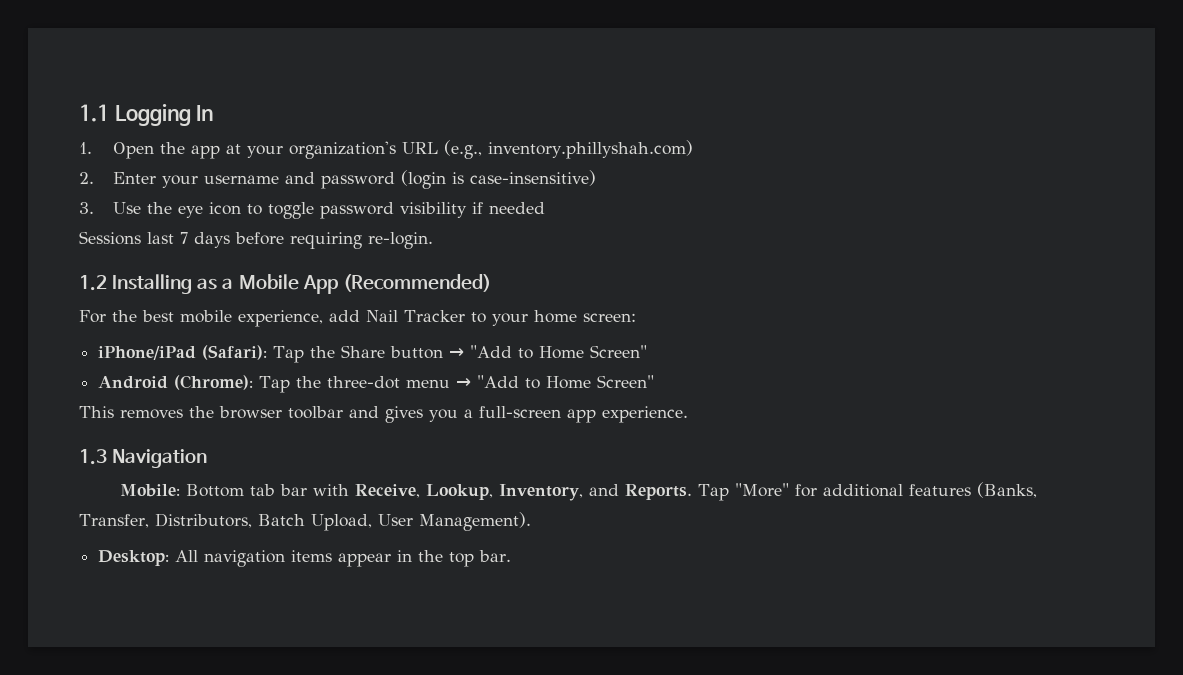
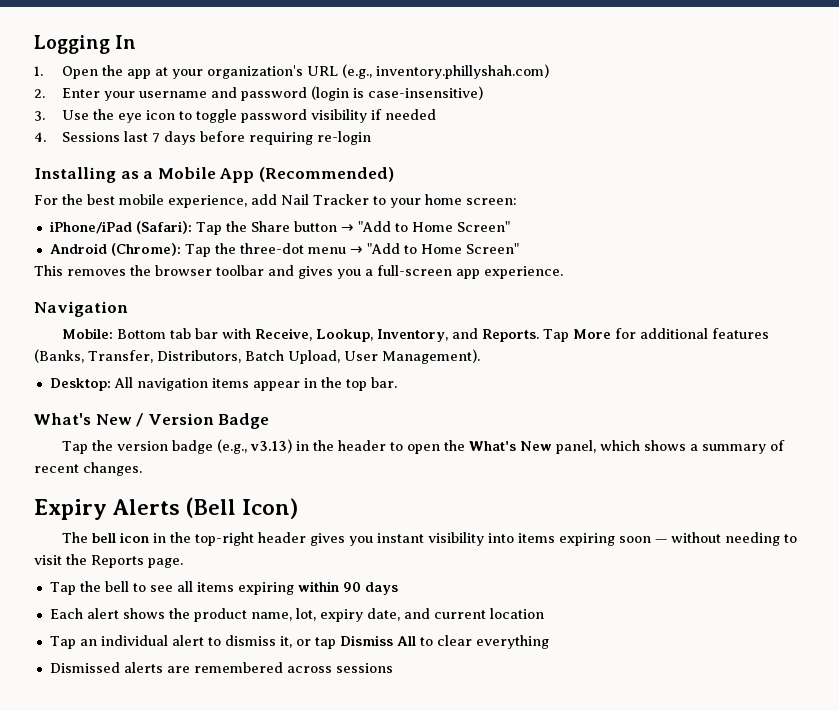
- 1.1 Logging In
+ Logging In
- Sessions last 7 days before requiring re-login.
- 1.2 Installing as a Mobile App (Recommended)
+ 4. Sessions last 7 days before requiring re-login
+ Installing as a Mobile App (Recommended)
- 1.3 Navigation
+ Navigation
- Tap "More" for additional features (Banks, Transfer, Distributors, Batch Upload, User Management).
+ Tap More for additional features (Banks, Transfer, Distributors, Batch Upload, User Management).
+ What's New / Version Badge
+ Tap the version badge (e.g., v3.13) in the header to open the What's New panel, which shows a summary of recent changes.
+ Expiry Alerts (Bell Icon)
+ The bell icon in the top-right header gives you instant visibility into items expiring soon — without needing to visit the Reports page.
+ Tap the bell to see all items expiring within 90 days
+ Each alert shows the product name, lot, expiry date, and current location
+ Tap an individual alert to dismiss it, or tap Dismiss All to clear everything
+ Dismissed alerts are remembered across sessions

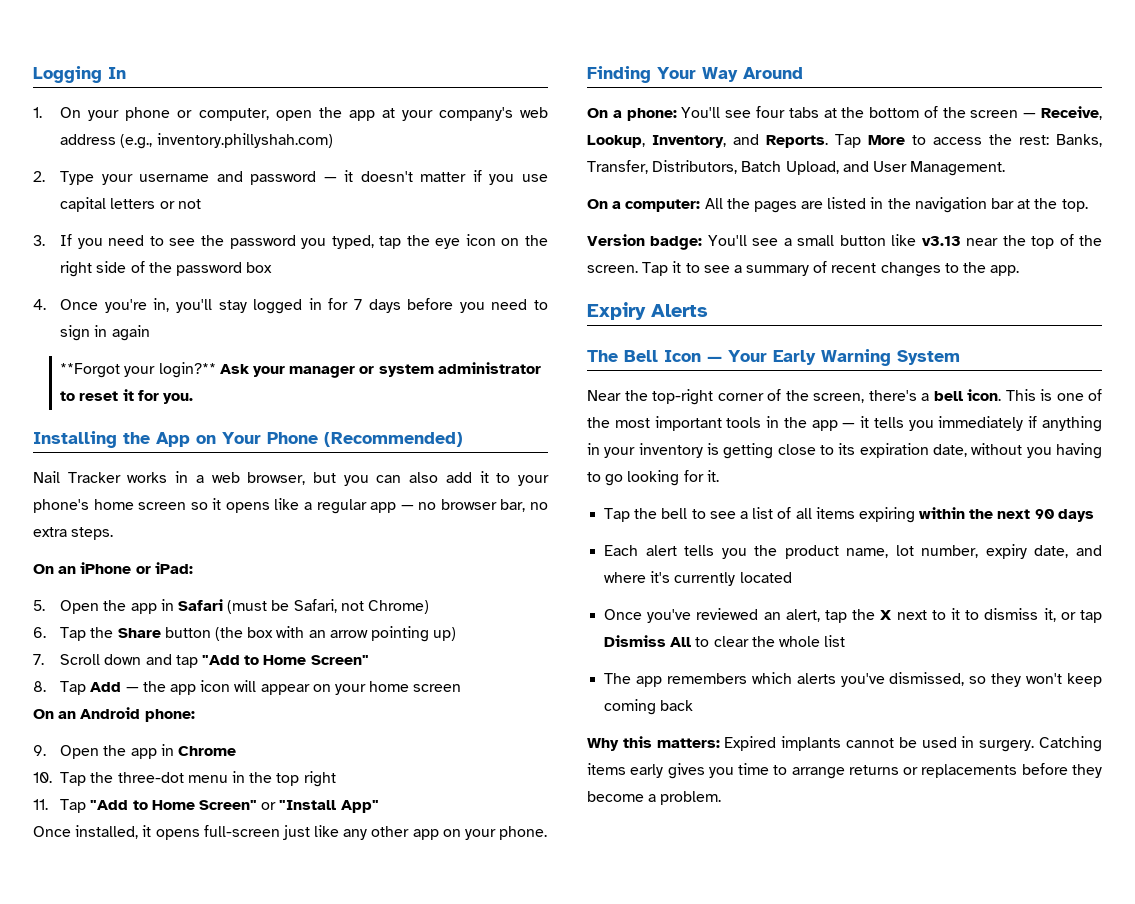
- 1. Open the app at your organization's URL (e.g., inventory.phillyshah.com)
- 2. Enter your username and password (login is case-insensitive)
- 3. Use the eye icon to toggle password visibility if needed
- 4. Sessions last 7 days before requiring re-login
- Installing as a Mobile App (Recommended)
- For the best mobile experience, add Nail Tracker to your home screen:
- iPhone/iPad (Safari): Tap the Share button → "Add to Home Screen"
- Android (Chrome): Tap the three-dot menu → "Add to Home Screen"
- This removes the browser toolbar and gives you a full-screen app experience.
- Navigation
- Mobile: Bottom tab bar with Receive, Lookup, Inventory, and Reports.
+ 1. On your phone or computer, open the app at your company's web address (e.g., inventory.phillyshah.com)
+ 2. Type your username and password — it doesn't matter if you use capital letters or not
+ 3. If you need to see the password you typed, tap the eye icon on the right side of the password box
+ 4. Once you're in, you'll stay logged in for 7 days before you need to sign in again
+ **Forgot your login?** Ask your manager or system administrator to reset it for you.
+ Installing the App on Your Phone (Recommended)
+ Nail Tracker works in a web browser, but you can also add it to your phone's home screen so it opens like a regular app — no browser bar, no extra steps.
+ On an iPhone or iPad:
+ 5. Open the app in Safari (must be Safari, not Chrome)
+ 6. Tap the Share button (the box with an arrow pointing up)
+ 7. Scroll down and tap "Add to Home Screen"
+ 8. Tap Add — the app icon will appear on your home screen
+ On an Android phone:
+ 9. Open the app in Chrome
+ 10. Tap the three-dot menu in the top right
+ 11. Tap "Add to Home Screen" or "Install App"
+ Once installed, it opens full-screen just like any other app on your phone.
+ Finding Your Way Around
+ On a phone: You'll see four tabs at the bottom of the screen — Receive, Lookup, Inventory, and Reports.
- Tap More for additional features (Banks, Transfer, Distributors, Batch Upload, User Management).
- Desktop: All navigation items appear in the top bar.
- What's New / Version Badge
- Tap the version badge (e.g., v3.13) in the header to open the What's New panel, which shows a summary of recent changes.
+ Tap More to access the rest: Banks, Transfer, Distributors, Batch Upload, and User Management.
+ On a computer: All the pages are listed in the navigation bar at the top.
+ Version badge: You'll see a small button like v3.13 near the top of the screen. Tap it to see a summary of recent changes to the app.
- Expiry Alerts (Bell Icon)
- The bell icon in the top-right header gives you instant visibility into items expiring soon — without needing to visit the Reports page.
+ Expiry Alerts
+ The Bell Icon — Your Early Warning System
+ Near the top-right corner of the screen, there's a bell icon. This is one of the most important tools in the app — it tells you immediately if anything in your inventory is getting close to its expiration date, without you having to go looking for it.
- Tap the bell to see all items expiring within 90 days
+ Tap the bell to see a list of all items expiring within the next 90 days
- Each alert shows the product name, lot, expiry date, and current location
- Tap an individual alert to dismiss it, or tap Dismiss All to clear everything
- Dismissed alerts are remembered across sessions
+ Each alert tells you the product name, lot number, expiry date, and where it's currently located
+ Once you've reviewed an alert, tap the X next to it to dismiss it, or tap Dismiss All to clear the whole list
+ The app remembers which alerts you've dismissed, so they won't keep coming back
+ Why this matters: Expired implants cannot be used in surgery. Catching items early gives you time to arrange returns or replacements before they become a problem.

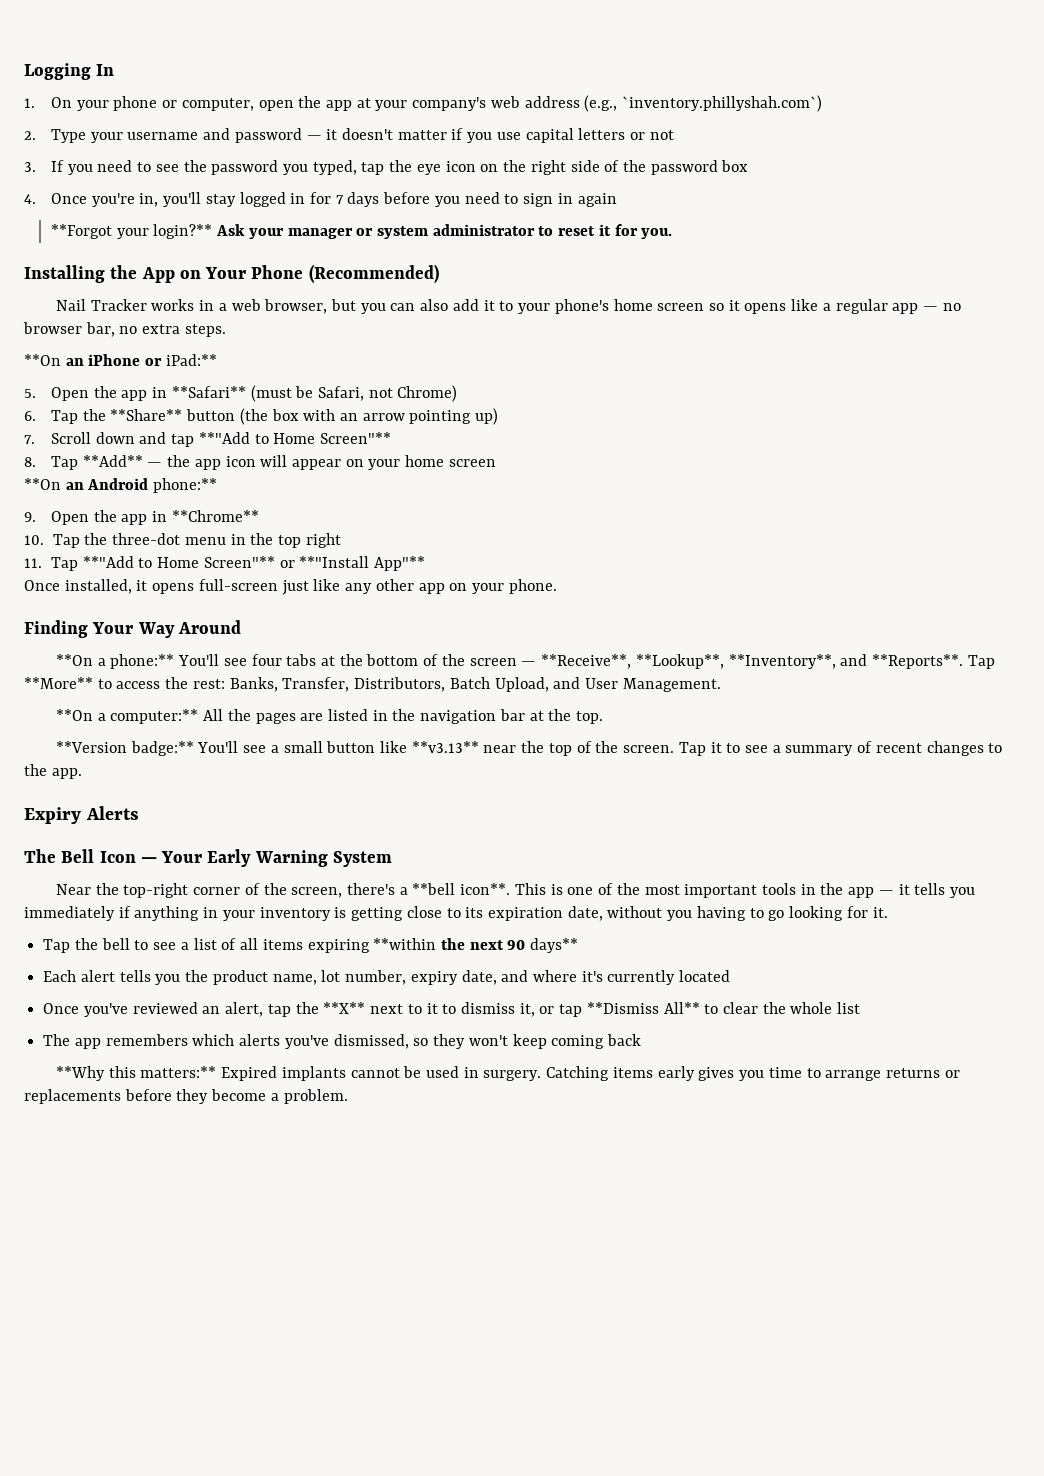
- 1. On your phone or computer, open the app at your company's web address (e.g., inventory.phillyshah.com)
+ 1. On your phone or computer, open the app at your company's web address (e.g., `inventory.phillyshah.com`)
- On an iPhone or iPad:
+ **On an iPhone or iPad:**
- 5. Open the app in Safari (must be Safari, not Chrome)
+ 5. Open the app in **Safari** (must be Safari, not Chrome)
- 6. Tap the Share button (the box with an arrow pointing up)
+ 6. Tap the **Share** button (the box with an arrow pointing up)
- 7. Scroll down and tap "Add to Home Screen"
+ 7. Scroll down and tap **"Add to Home Screen"**
- 8. Tap Add — the app icon will appear on your home screen
+ 8. Tap **Add** — the app icon will appear on your home screen
- On an Android phone:
+ **On an Android phone:**
- 9. Open the app in Chrome
+ 9. Open the app in **Chrome**
- 11. Tap "Add to Home Screen" or "Install App"
+ 11. Tap **"Add to Home Screen"** or **"Install App"**
- On a phone: You'll see four tabs at the bottom of the screen — Receive, Lookup, Inventory, and Reports. Tap More to access the rest: Banks, Transfer, Distributors, Batch Upload, and User Management.
+ **On a phone:** You'll see four tabs at the bottom of the screen — **Receive**, **Lookup**, **Inventory**, and **Reports**. Tap **More** to access the rest: Banks, Transfer, Distributors, Batch Upload, and User Management.
- On a computer: All the pages are listed in the navigation bar at the top.
+ **On a computer:** All the pages are listed in the navigation bar at the top.
- Version badge: You'll see a small button like v3.13 near the top of the screen.
+ **Version badge:** You'll see a small button like **v3.13** near the top of the screen.
- Near the top-right corner of the screen, there's a bell icon.
+ Near the top-right corner of the screen, there's a **bell icon**.
- Tap the bell to see a list of all items expiring within the next 90 days
+ Tap the bell to see a list of all items expiring **within the next 90 days**
- Once you've reviewed an alert, tap the X next to it to dismiss it, or tap Dismiss All to clear the whole list
+ Once you've reviewed an alert, tap the **X** next to it to dismiss it, or tap **Dismiss All** to clear the whole list
- Why this matters: Expired implants cannot be used in surgery.
+ **Why this matters:** Expired implants cannot be used in surgery.

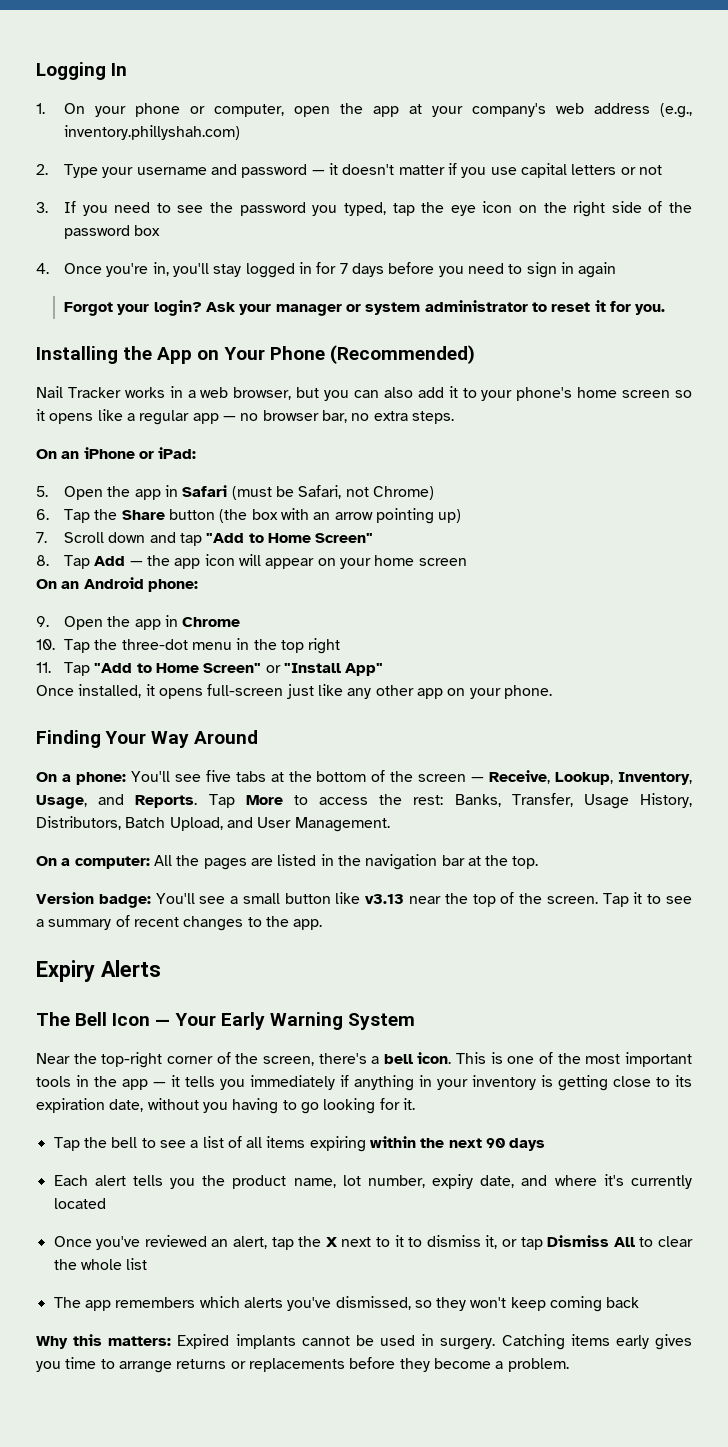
- 1. On your phone or computer, open the app at your company's web address (e.g., `inventory.phillyshah.com`)
+ 1. On your phone or computer, open the app at your company's web address (e.g., inventory.phillyshah.com)
- **Forgot your login?** Ask your manager or system administrator to reset it for you.
+ Forgot your login? Ask your manager or system administrator to reset it for you.
- **On an iPhone or iPad:**
+ On an iPhone or iPad:
- 5. Open the app in **Safari** (must be Safari, not Chrome)
+ 5. Open the app in Safari (must be Safari, not Chrome)
- 6. Tap the **Share** button (the box with an arrow pointing up)
+ 6. Tap the Share button (the box with an arrow pointing up)
- 7. Scroll down and tap **"Add to Home Screen"**
+ 7. Scroll down and tap "Add to Home Screen"
- 8. Tap **Add** — the app icon will appear on your home screen
+ 8. Tap Add — the app icon will appear on your home screen
- **On an Android phone:**
+ On an Android phone:
- 9. Open the app in **Chrome**
+ 9. Open the app in Chrome
- 11. Tap **"Add to Home Screen"** or **"Install App"**
+ 11. Tap "Add to Home Screen" or "Install App"
- **On a phone:** You'll see four tabs at the bottom of the screen — **Receive**, **Lookup**, **Inventory**, and **Reports**. Tap **More** to access the rest: Banks, Transfer, Distributors, Batch Upload, and User Management.
+ On a phone: You'll see five tabs at the bottom of the screen — Receive, Lookup, Inventory, Usage, and Reports. Tap More to access the rest: Banks, Transfer, Usage History, Distributors, Batch Upload, and User Management.
- **On a computer:** All the pages are listed in the navigation bar at the top.
+ On a computer: All the pages are listed in the navigation bar at the top.
- **Version badge:** You'll see a small button like **v3.13** near the top of the screen.
+ Version badge: You'll see a small button like v3.13 near the top of the screen.
- Near the top-right corner of the screen, there's a **bell icon**.
+ Near the top-right corner of the screen, there's a bell icon.
- Tap the bell to see a list of all items expiring **within the next 90 days**
+ Tap the bell to see a list of all items expiring within the next 90 days
- Once you've reviewed an alert, tap the **X** next to it to dismiss it, or tap **Dismiss All** to clear the whole list
+ Once you've reviewed an alert, tap the X next to it to dismiss it, or tap Dismiss All to clear the whole list
- **Why this matters:** Expired implants cannot be used in surgery.
+ Why this matters: Expired implants cannot be used in surgery.

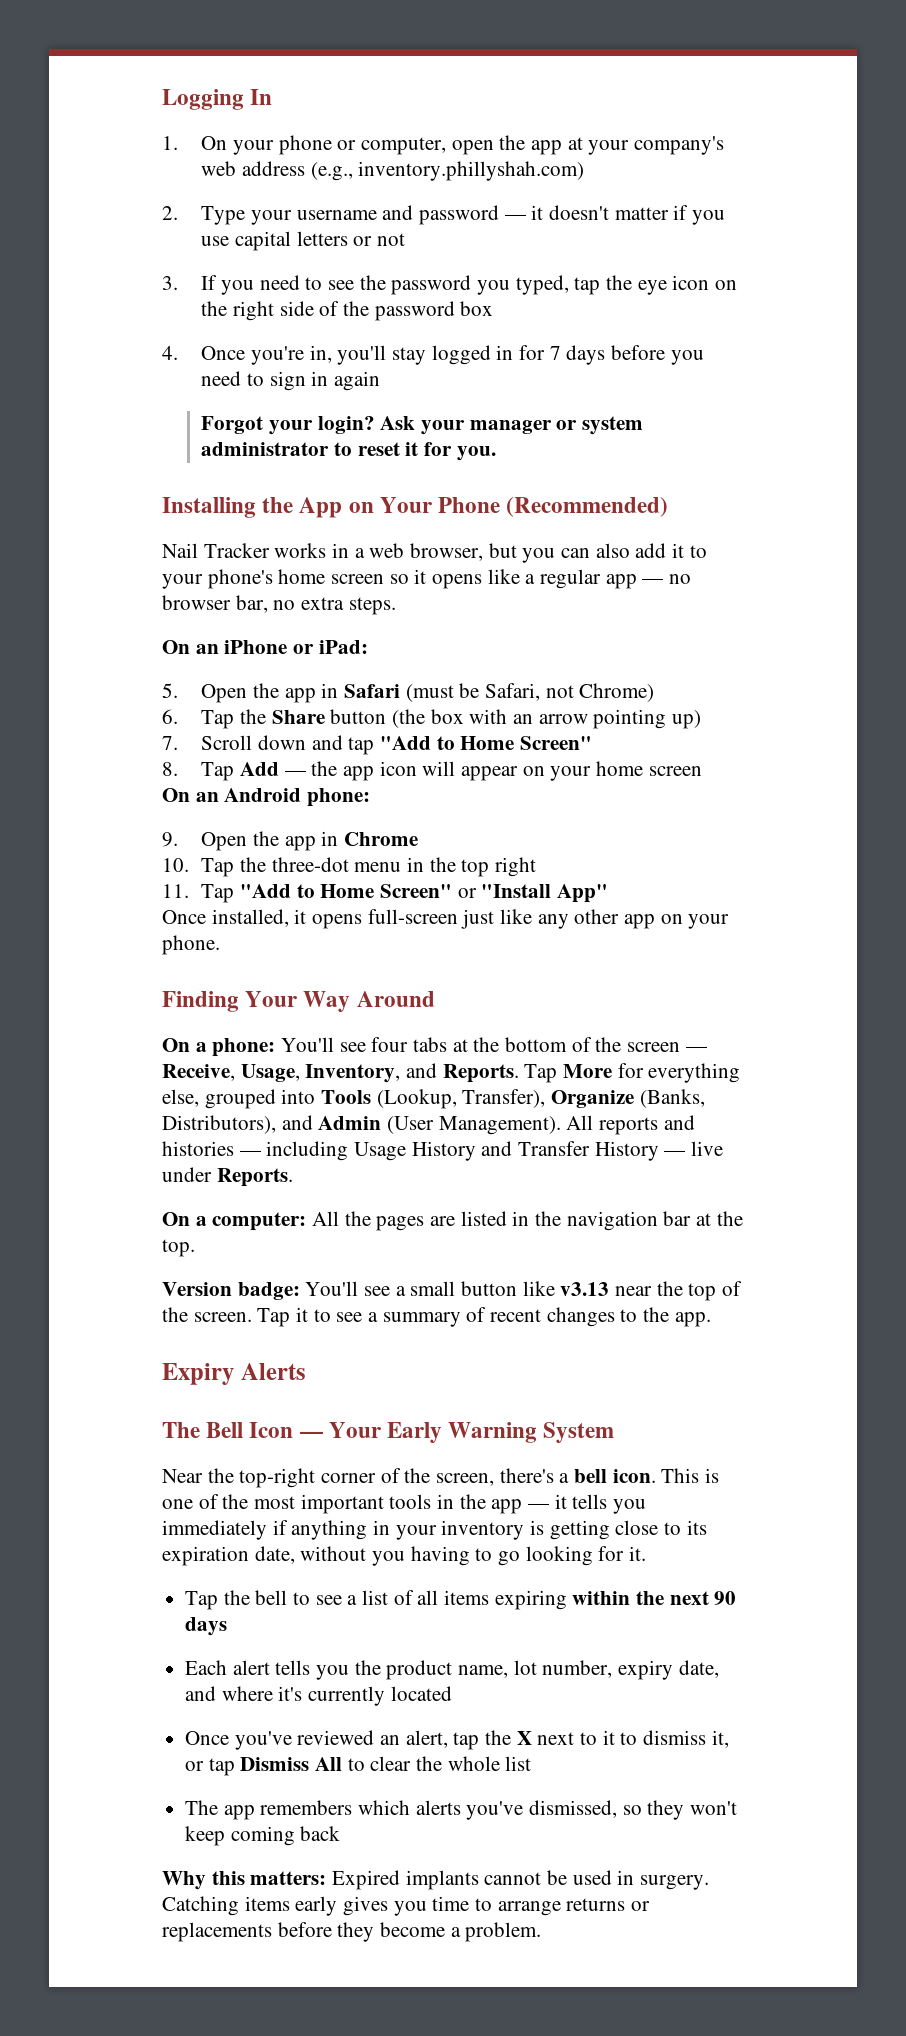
- On a phone: You'll see five tabs at the bottom of the screen — Receive, Lookup, Inventory, Usage, and Reports.
+ On a phone: You'll see four tabs at the bottom of the screen — Receive, Usage, Inventory, and Reports.
- Tap More to access the rest: Banks, Transfer, Usage History, Distributors, Batch Upload, and User Management.
+ Tap More for everything else, grouped into Tools (Lookup, Transfer), Organize (Banks, Distributors), and Admin (User Management). All reports and histories — including Usage History and Transfer History — live under Reports.

